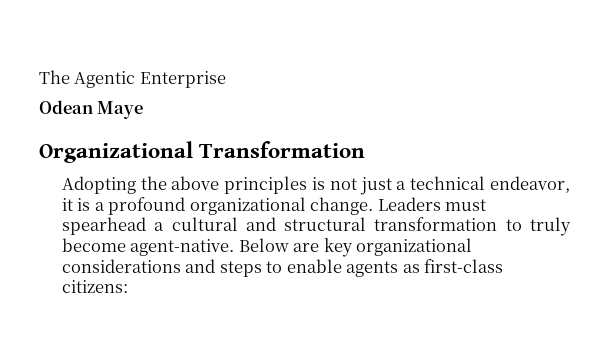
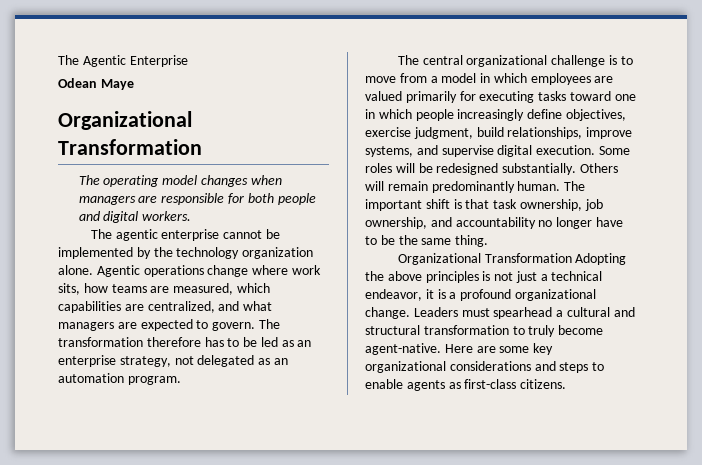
- Adopting the above principles is not just a technical endeavor, it is a profound organizational change.
+ The operating model changes when managers are responsible for both people and digital workers.
+ The agentic enterprise cannot be implemented by the technology organization alone. Agentic operations change where work sits, how teams are measured, which capabilities are centralized, and what managers are expected to govern. The transformation therefore has to be led as an enterprise strategy, not delegated as an automation program.
+ The central organizational challenge is to move from a model in which employees are valued primarily for executing tasks toward one in which people increasingly define objectives, exercise judgment, build relationships, improve systems, and supervise digital execution. Some roles will be redesigned substantially. Others will remain predominantly human. The important shift is that task ownership, job ownership, and accountability no longer have to be the same thing.
+ Organizational Transformation Adopting the above principles is not just a technical endeavor, it is a profound organizational change.
- Below are key organizational considerations and steps to enable agents as first-class citizens:
+ Here are some key organizational considerations and steps to enable agents as first-class citizens.

